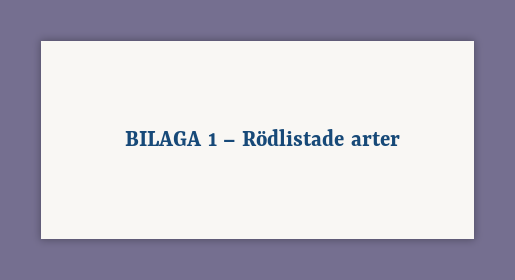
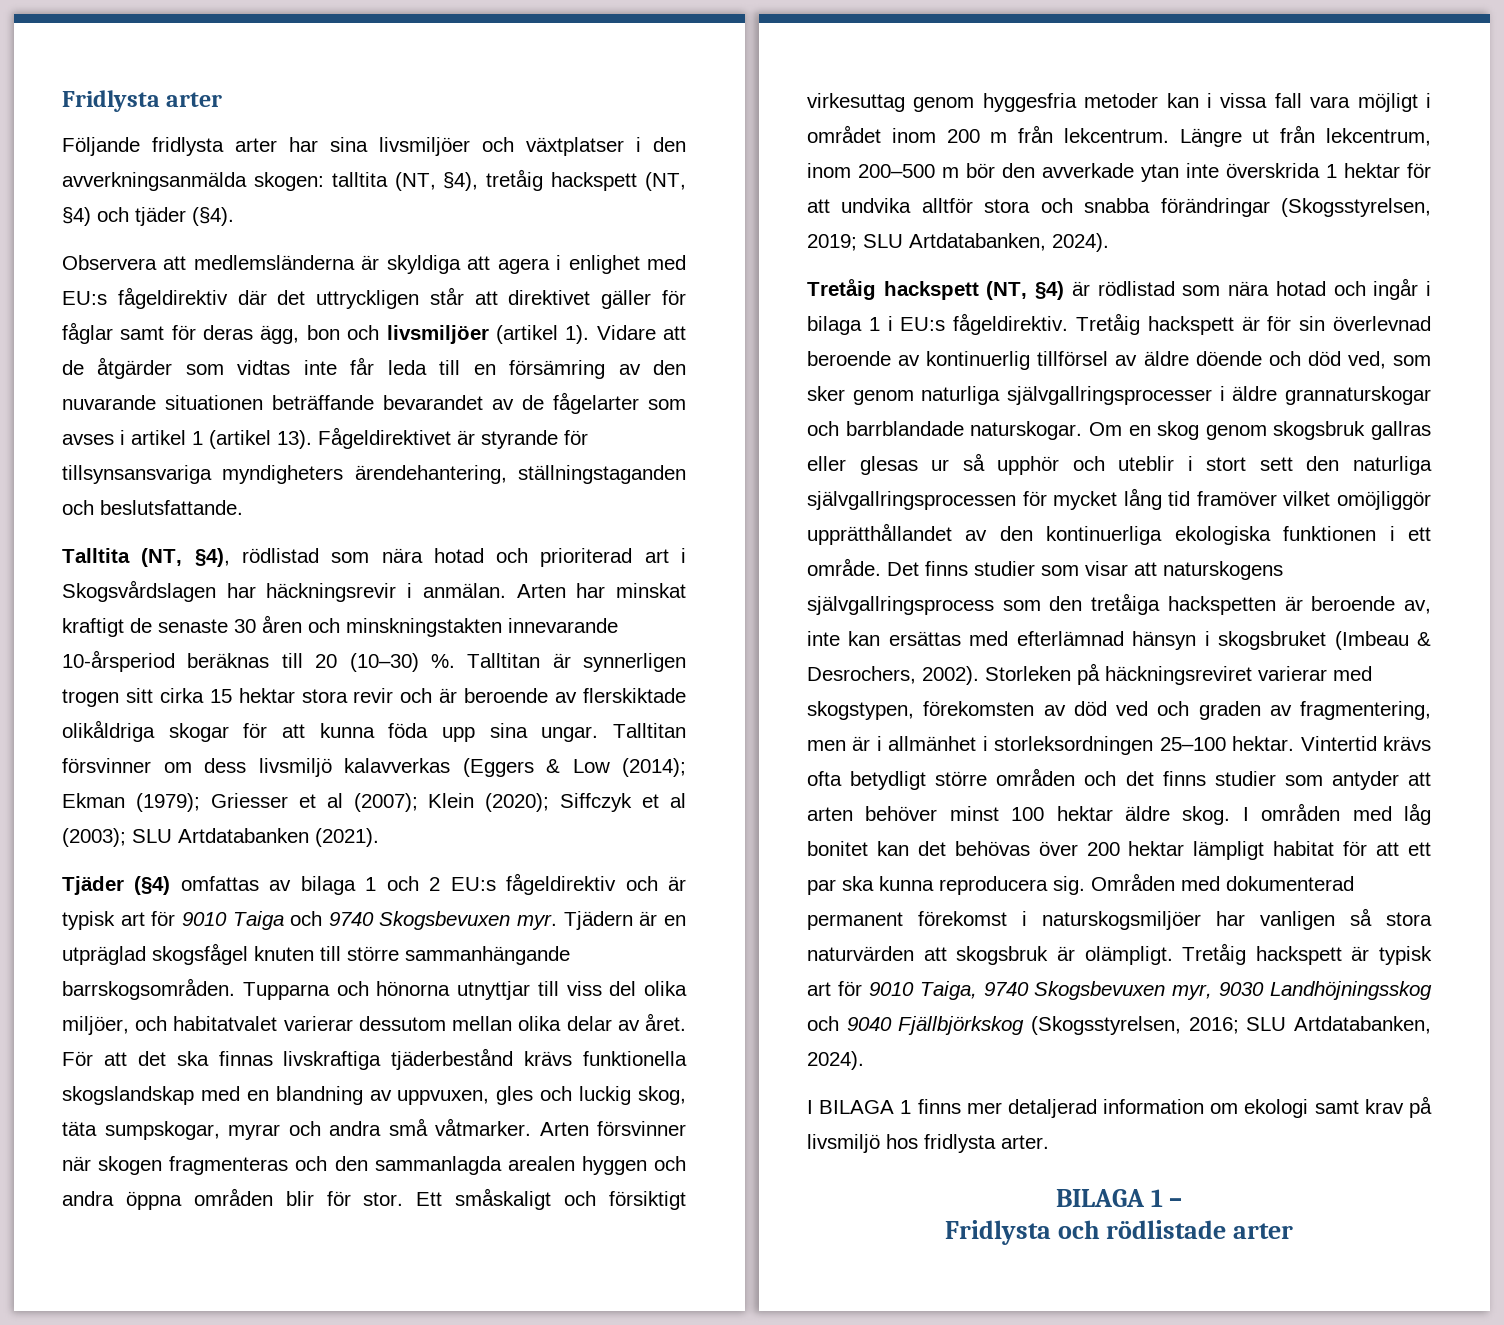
+ Fridlysta arter
+ Följande fridlysta arter har sina livsmiljöer och växtplatser i den avverkningsanmälda skogen: talltita (NT, §4), tretåig hackspett (NT, §4) och tjäder (§4).
+ Observera att medlemsländerna är skyldiga att agera i enlighet med EU:s fågeldirektiv där det uttryckligen står att direktivet gäller för fåglar samt för deras ägg, bon och livsmiljöer (artikel 1). Vidare att de åtgärder som vidtas inte får leda till en försämring av den nuvarande situationen beträffande bevarandet av de fågelarter som avses i artikel 1 (artikel 13). Fågeldirektivet är styrande för tillsynsansvariga myndigheters ärendehantering, ställningstaganden och beslutsfattande.
+ Talltita (NT, §4), rödlistad som nära hotad och prioriterad art i Skogsvårdslagen har häckningsrevir i anmälan. Arten har minskat kraftigt de senaste 30 åren och minskningstakten innevarande 10-årsperiod beräknas till 20 (10–30) %. Talltitan är synnerligen trogen sitt cirka 15 hektar stora revir och är beroende av flerskiktade olikåldriga skogar för att kunna föda upp sina ungar. Talltitan försvinner om dess livsmiljö kalavverkas (Eggers & Low (2014); Ekman (1979); Griesser et al (2007); Klein (2020); Siffczyk et al (2003); SLU Artdatabanken (2021).
+ Tjäder (§4) omfattas av bilaga 1 och 2 EU:s fågeldirektiv och är typisk art för 9010 Taiga och 9740 Skogsbevuxen myr. Tjädern är en utpräglad skogsfågel knuten till större sammanhängande barrskogsområden. Tupparna och hönorna utnyttjar till viss del olika miljöer, och habitatvalet varierar dessutom mellan olika delar av året. För att det ska finnas livskraftiga tjäderbestånd krävs funktionella skogslandskap med en blandning av uppvuxen, gles och luckig skog, täta sumpskogar, myrar och andra små våtmarker. Arten försvinner när skogen fragmenteras och den sammanlagda arealen hyggen och andra öppna områden blir för stor. Ett småskaligt och försiktigt virkesuttag genom hyggesfria metoder kan i vissa fall vara möjligt i området inom 200 m från lekcentrum. Längre ut från lekcentrum, inom 200–500 m bör den avverkade ytan inte överskrida 1 hektar för att undvika alltför stora och snabba förändringar (Skogsstyrelsen, 2019; SLU Artdatabanken, 2024).
+ Tretåig hackspett (NT, §4) är rödlistad som nära hotad och ingår i bilaga 1 i EU:s fågeldirektiv. Tretåig hackspett är för sin överlevnad beroende av kontinuerlig tillförsel av äldre döende och död ved, som sker genom naturliga självgallringsprocesser i äldre grannaturskogar och barrblandade naturskogar. Om en skog genom skogsbruk gallras eller glesas ur så upphör och uteblir i stort sett den naturliga självgallringsprocessen för mycket lång tid framöver vilket omöjliggör upprätthållandet av den kontinuerliga ekologiska funktionen i ett område. Det finns studier som visar att naturskogens självgallringsprocess som den tretåiga hackspetten är beroende av, inte kan ersättas med efterlämnad hänsyn i skogsbruket (Imbeau & Desrochers, 2002). Storleken på häckningsreviret varierar med skogstypen, förekomsten av död ved och graden av fragmentering, men är i allmänhet i storleksordningen 25–100 hektar. Vintertid krävs ofta betydligt större områden och det finns studier som antyder att arten behöver minst 100 hektar äldre skog. I områden med låg bonitet kan det behövas över 200 hektar lämpligt habitat för att ett par ska kunna reproducera sig. Områden med dokumenterad permanent förekomst i naturskogsmiljöer har vanligen så stora naturvärden att skogsbruk är olämpligt. Tretåig hackspett är typisk art för 9010 Taiga, 9740 Skogsbevuxen myr, 9030 Landhöjningsskog och 9040 Fjällbjörkskog (Skogsstyrelsen, 2016; SLU Artdatabanken, 2024).
+ I BILAGA 1 finns mer detaljerad information om ekologi samt krav på livsmiljö hos fridlysta arter.
- BILAGA 1 – Rödlistade arter
+ BILAGA 1 –
+ Fridlysta och rödlistade arter

